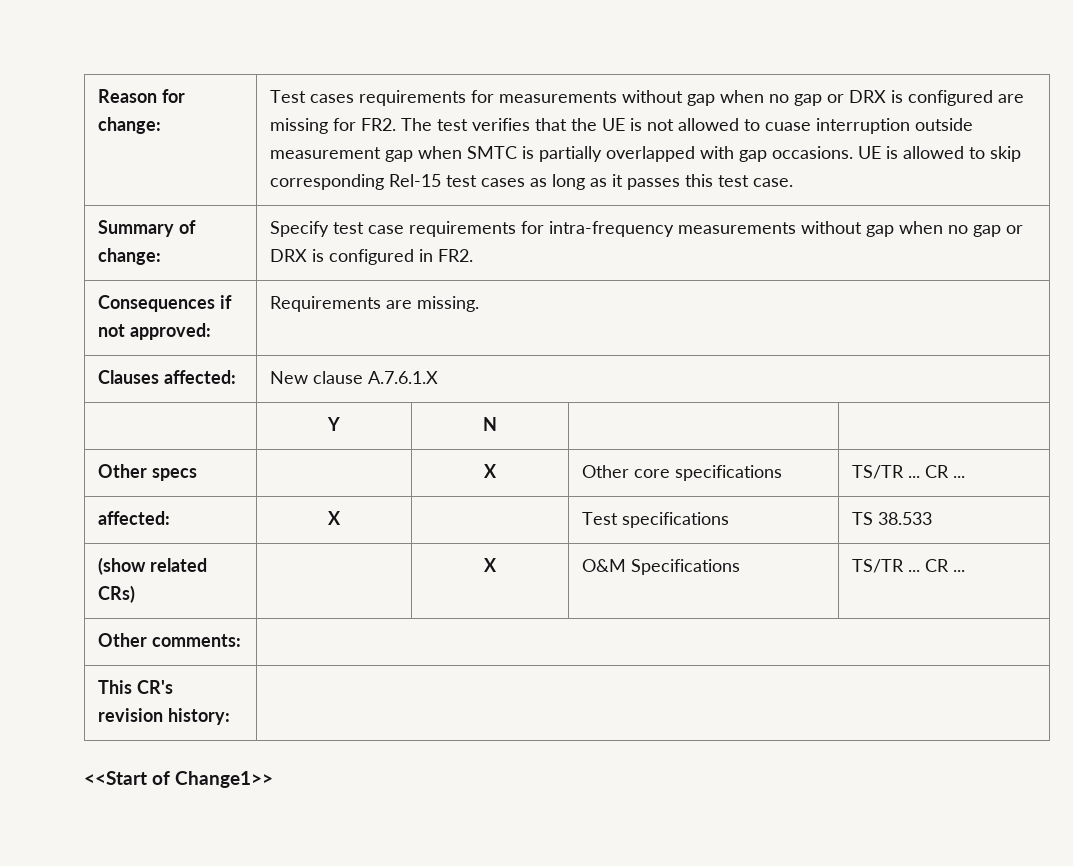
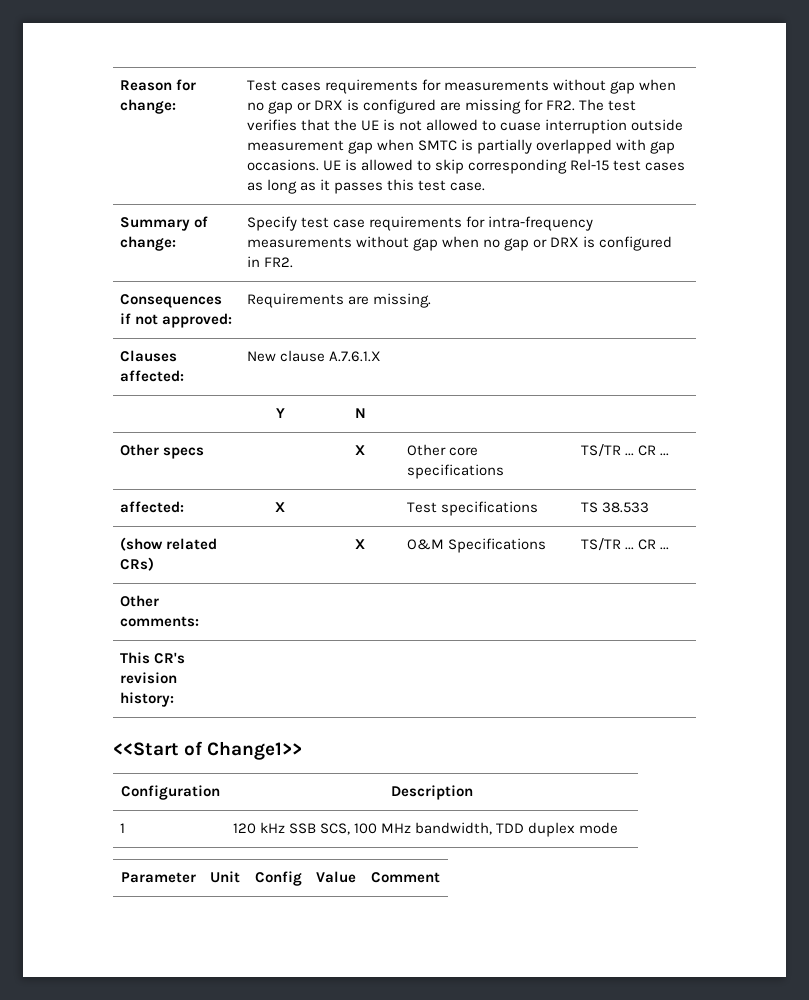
+ Configuration | Description
+ 1 | 120 kHz SSB SCS, 100 MHz bandwidth, TDD duplex mode
+ Parameter | Unit | Config | Value | Comment

